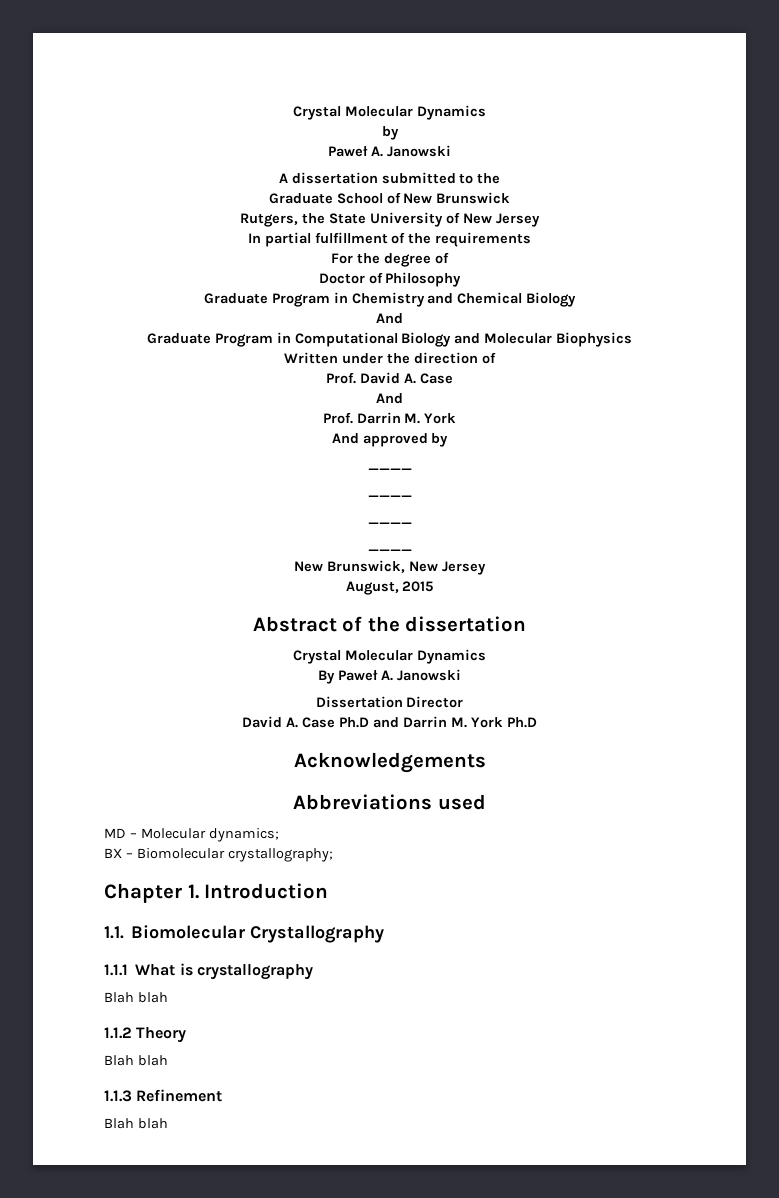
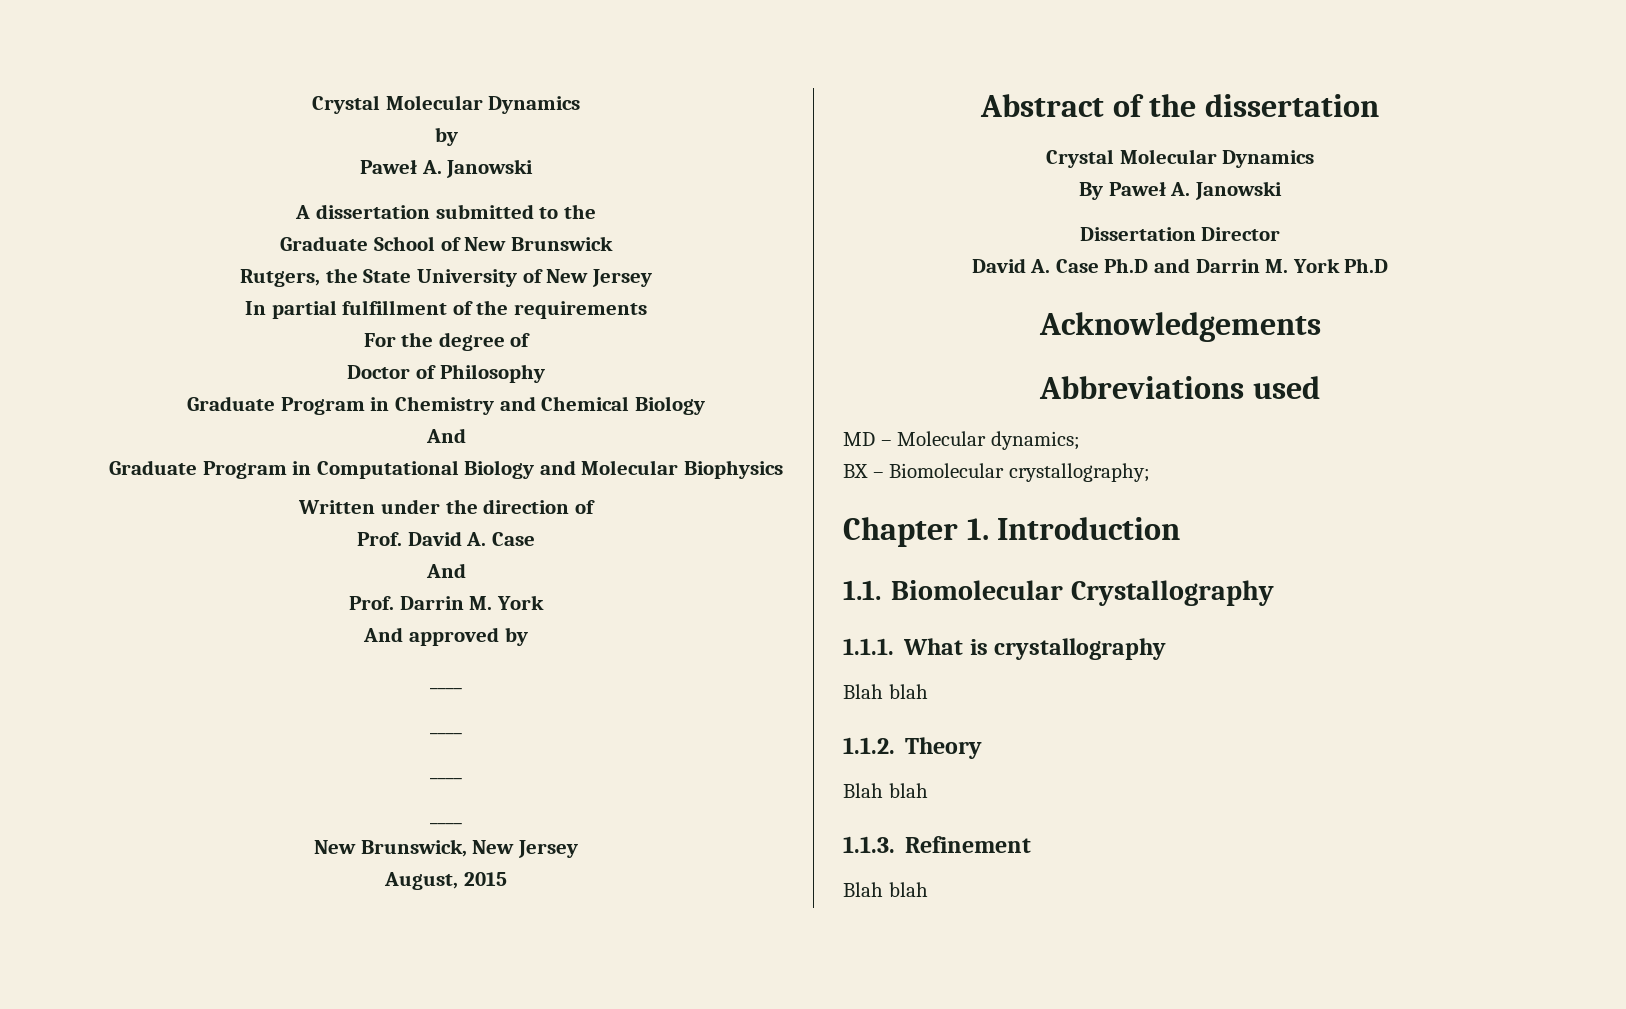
- 1.1.1 What is crystallography
+ 1.1.1. What is crystallography
- 1.1.2 Theory
+ 1.1.2. Theory
- 1.1.3 Refinement
+ 1.1.3. Refinement

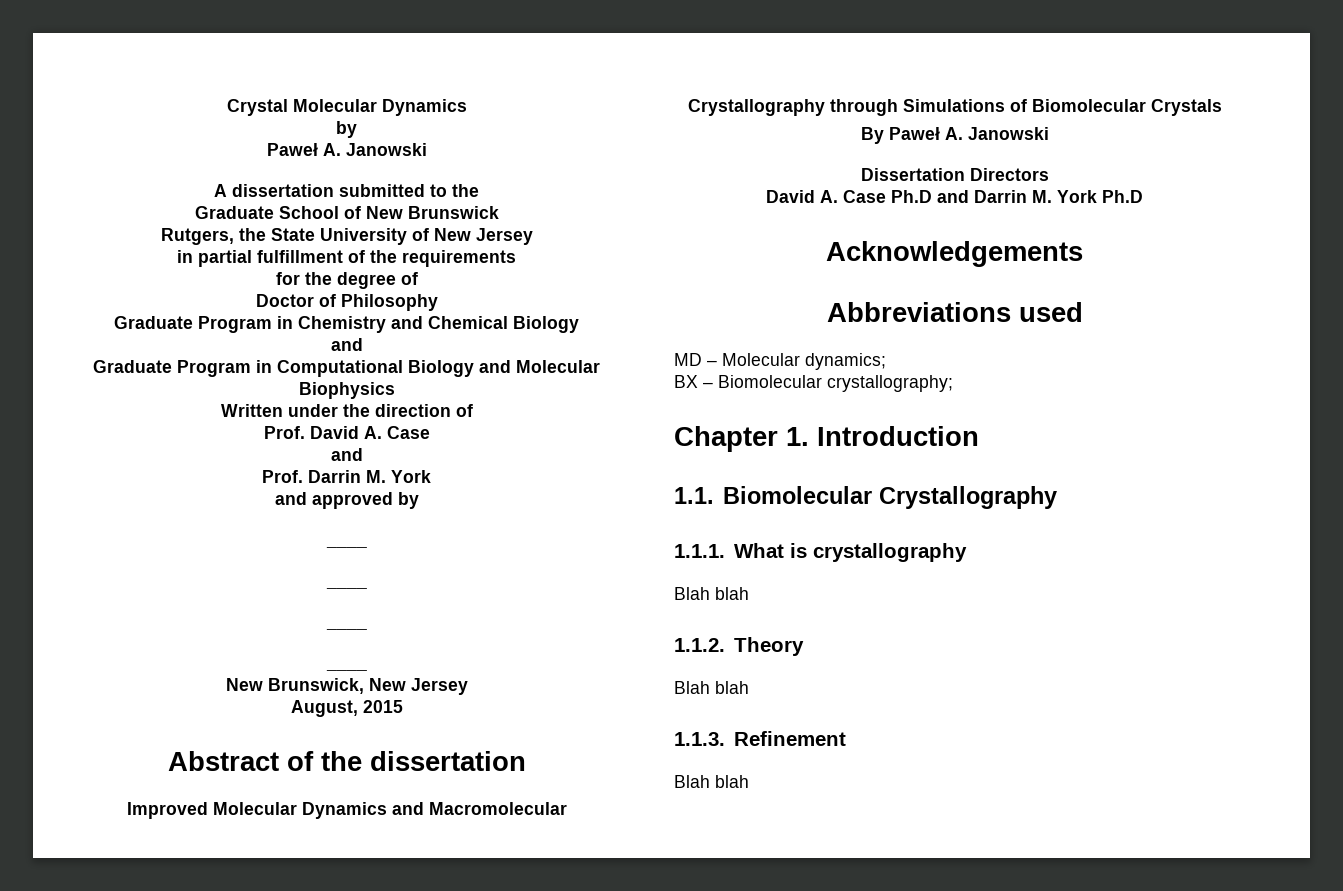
- In partial fulfillment of the requirements
+ in partial fulfillment of the requirements
- For the degree of
+ for the degree of
  Graduate Program in Chemistry and Chemical Biology
- And
+ and
  Prof. David A. Case
- And
+ and
- And approved by
+ and approved by
  Abstract of the dissertation
- Crystal Molecular Dynamics
+ Improved Molecular Dynamics and Macromolecular Crystallography through Simulations of Biomolecular Crystals
- Dissertation Director
+ Dissertation Directors

